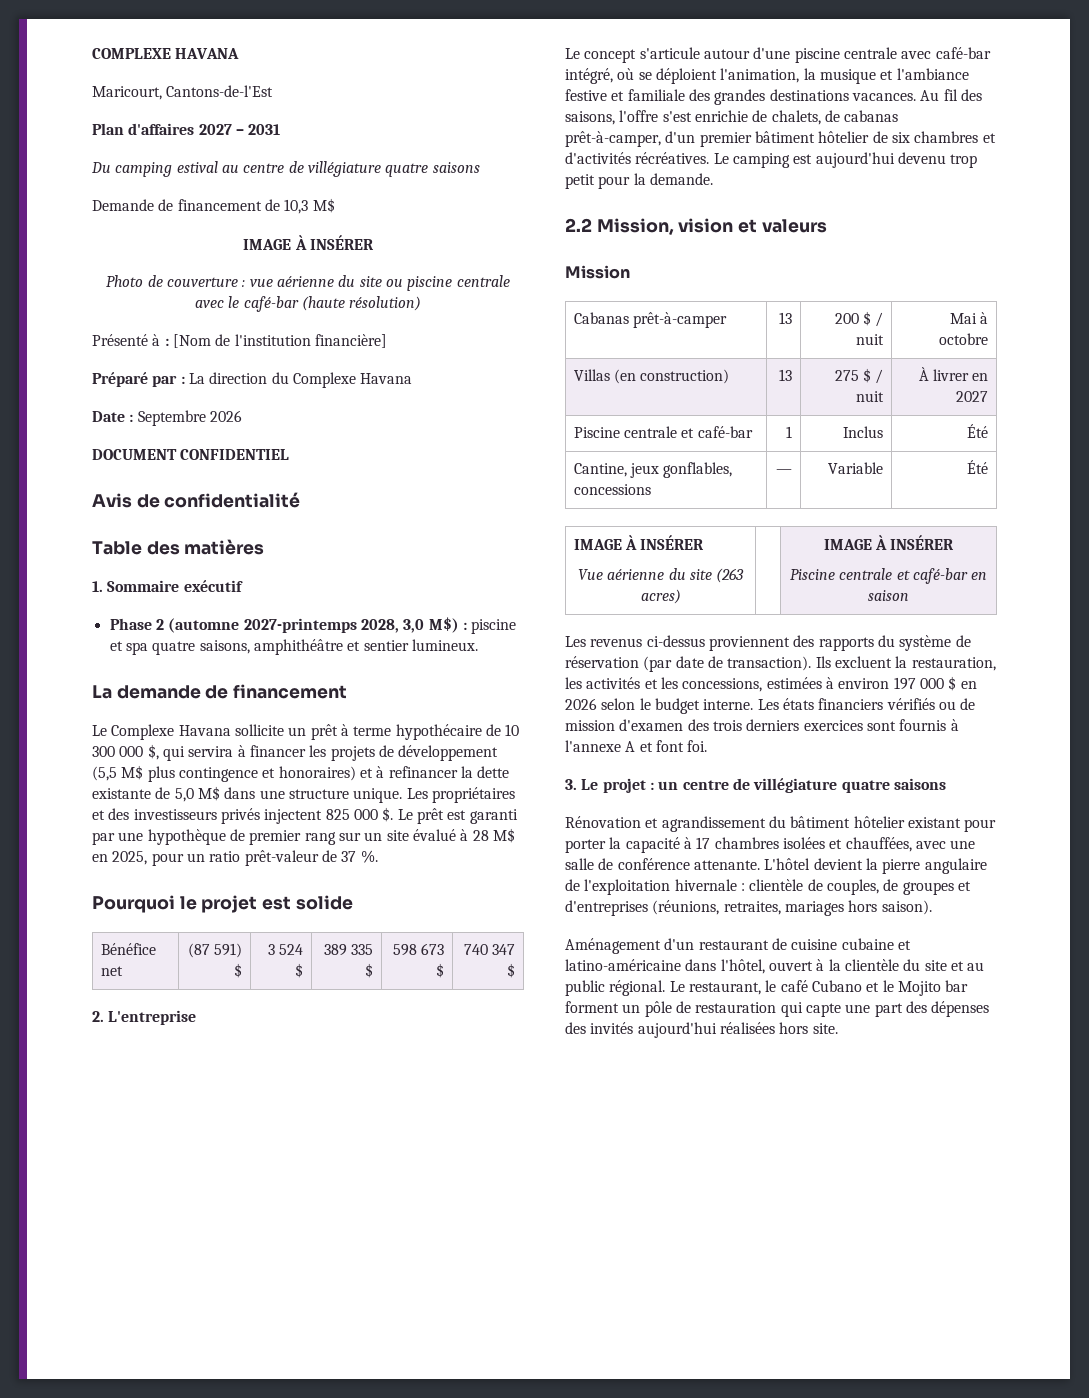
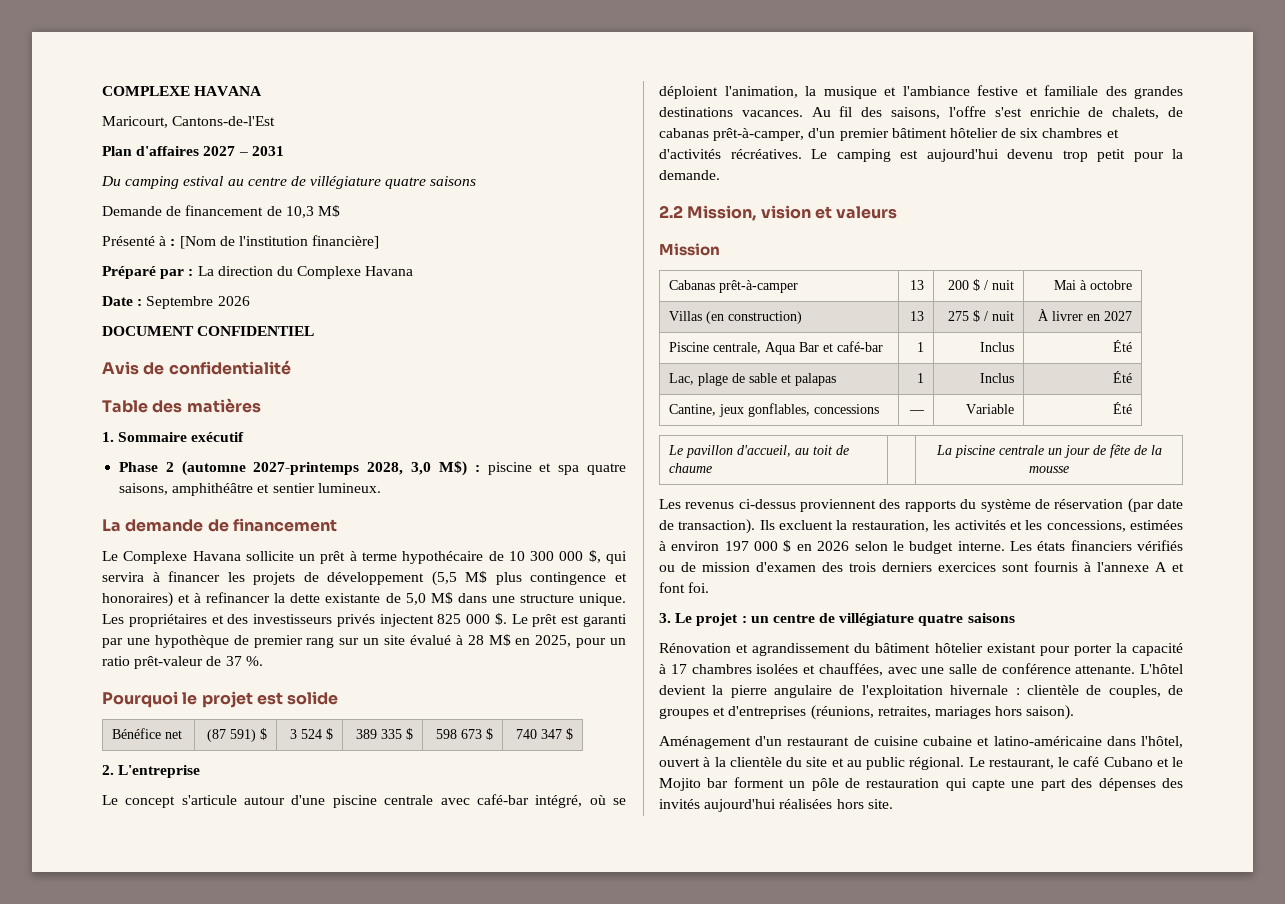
  Demande de financement de 10,3 M$
- IMAGE À INSÉRER
- Photo de couverture : vue aérienne du site ou piscine centrale avec le café-bar (haute résolution)
- Piscine centrale et café-bar | 1 | Inclus | Été
+ Piscine centrale, Aqua Bar et café-bar | 1 | Inclus | Été
+ Lac, plage de sable et palapas | 1 | Inclus | Été
  Cantine, jeux gonflables, concessions | — | Variable | Été
- IMAGE À INSÉRER
- Vue aérienne du site (263 acres) | | IMAGE À INSÉRER
- Piscine centrale et café-bar en saison
+ Le pavillon d'accueil, au toit de chaume | | La piscine centrale un jour de fête de la mousse

